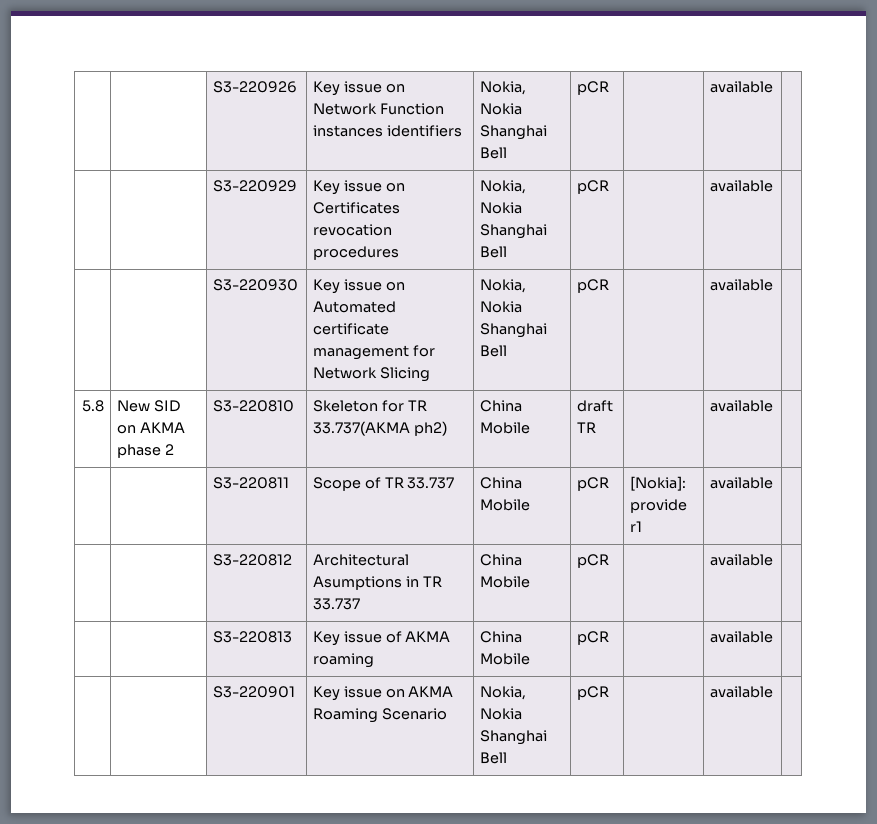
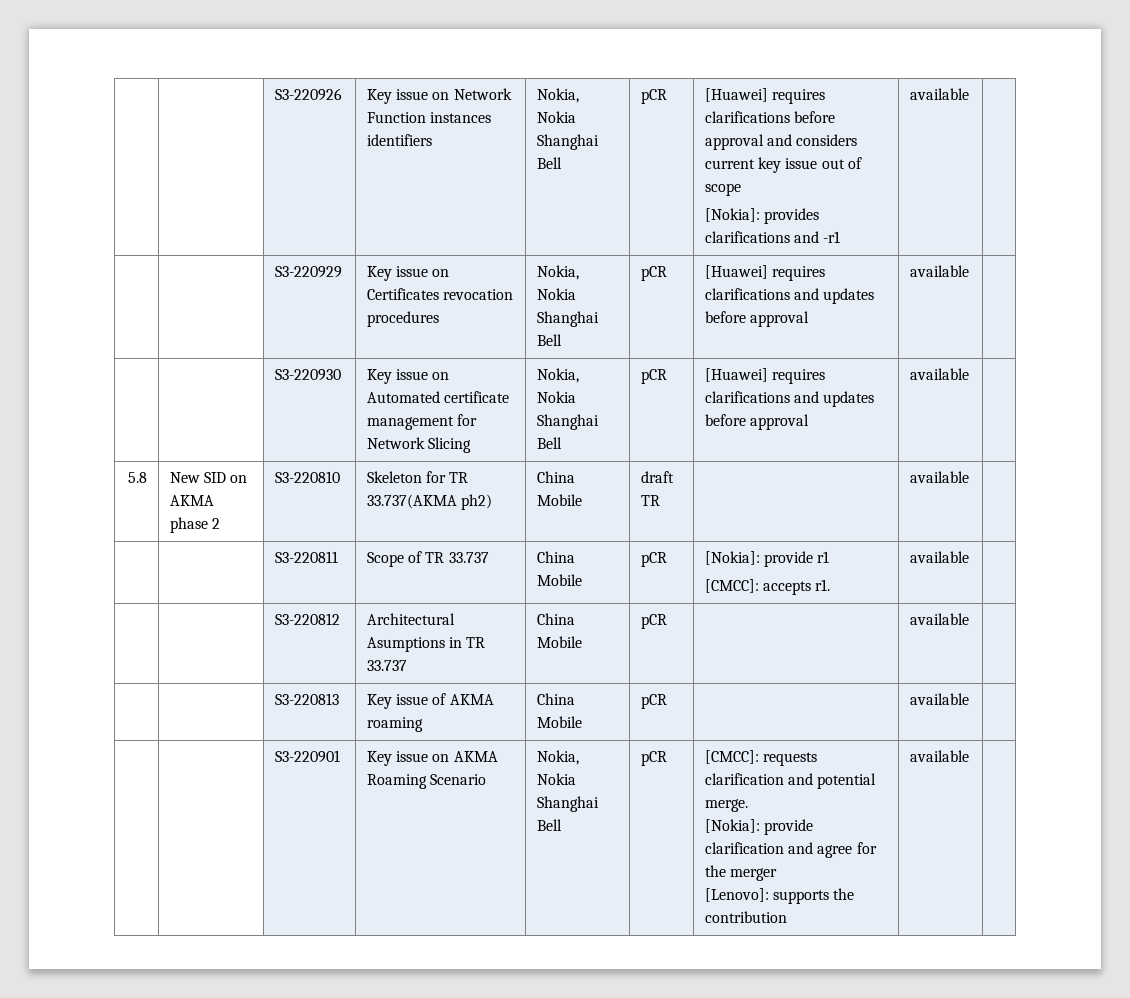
- | | S3-220926 | Key issue on Network Function instances identifiers | Nokia, Nokia Shanghai Bell | pCR | | available |
+ | | S3-220926 | Key issue on Network Function instances identifiers | Nokia, Nokia Shanghai Bell | pCR | [Huawei] requires clarifications before approval and considers current key issue out of scope
+ [Nokia]: provides clarifications and -r1 | available |
- | | S3-220929 | Key issue on Certificates revocation procedures | Nokia, Nokia Shanghai Bell | pCR | | available |
+ | | S3-220929 | Key issue on Certificates revocation procedures | Nokia, Nokia Shanghai Bell | pCR | [Huawei] requires clarifications and updates before approval | available |
- | | S3-220930 | Key issue on Automated certificate management for Network Slicing | Nokia, Nokia Shanghai Bell | pCR | | available |
+ | | S3-220930 | Key issue on Automated certificate management for Network Slicing | Nokia, Nokia Shanghai Bell | pCR | [Huawei] requires clarifications and updates before approval | available |
- | | S3-220811 | Scope of TR 33.737 | China Mobile | pCR | [Nokia]: provide r1 | available |
+ | | S3-220811 | Scope of TR 33.737 | China Mobile | pCR | [Nokia]: provide r1
+ [CMCC]: accepts r1. | available |
- | | S3-220901 | Key issue on AKMA Roaming Scenario | Nokia, Nokia Shanghai Bell | pCR | | available |
+ | | S3-220901 | Key issue on AKMA Roaming Scenario | Nokia, Nokia Shanghai Bell | pCR | [CMCC]: requests clarification and potential merge.
+ [Nokia]: provide clarification and agree for the merger
+ [Lenovo]: supports the contribution | available |

